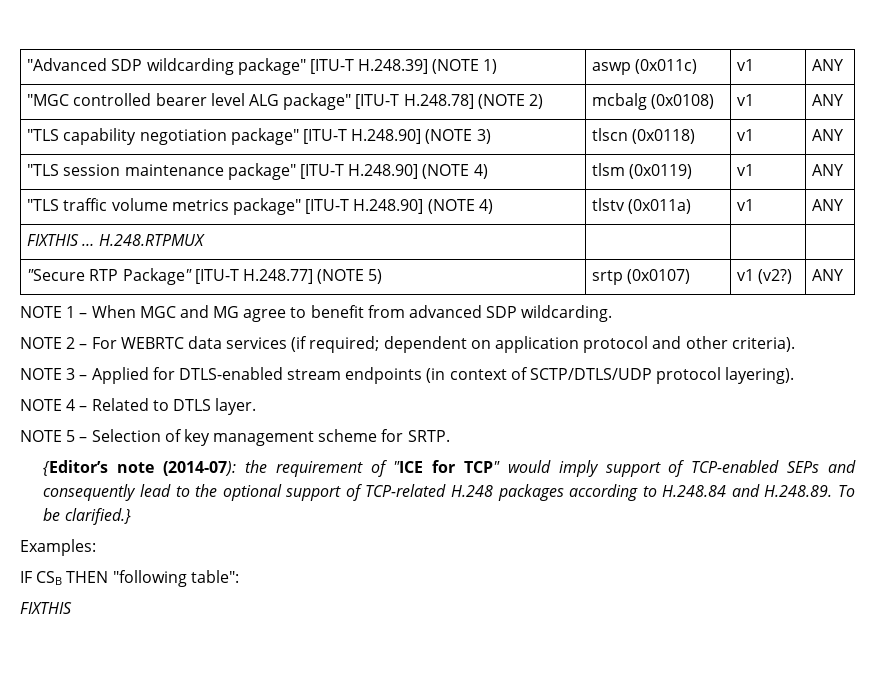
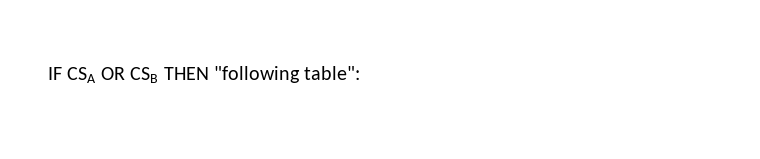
- "Advanced SDP wildcarding package" [ITU-T H.248.39] (NOTE 1) | aswp (0x011c) | v1 | ANY
- "MGC controlled bearer level ALG package" [ITU-T H.248.78] (NOTE 2) | mcbalg (0x0108) | v1 | ANY
- "TLS capability negotiation package" [ITU-T H.248.90] (NOTE 3) | tlscn (0x0118) | v1 | ANY
- "TLS session maintenance package" [ITU-T H.248.90] (NOTE 4) | tlsm (0x0119) | v1 | ANY
- "TLS traffic volume metrics package" [ITU-T H.248.90] (NOTE 4) | tlstv (0x011a) | v1 | ANY
- FIXTHIS … H.248.RTPMUX | | |
- "Secure RTP Package" [ITU-T H.248.77] (NOTE 5) | srtp (0x0107) | v1 (v2?) | ANY
- NOTE 1 – When MGC and MG agree to benefit from advanced SDP wildcarding.
- NOTE 2 – For WEBRTC data services (if required; dependent on application protocol and other criteria).
- NOTE 3 – Applied for DTLS-enabled stream endpoints (in context of SCTP/DTLS/UDP protocol layering).
- NOTE 4 – Related to DTLS layer.
- NOTE 5 – Selection of key management scheme for SRTP.
- {Editor’s note (2014-07): the requirement of "ICE for TCP" would imply support of TCP-enabled SEPs and consequently lead to the optional support of TCP-related H.248 packages according to H.248.84 and H.248.89. To be clarified.}
- Examples:
- IF CSB THEN "following table":
- FIXTHIS
+ IF CSA OR CSB THEN "following table":

